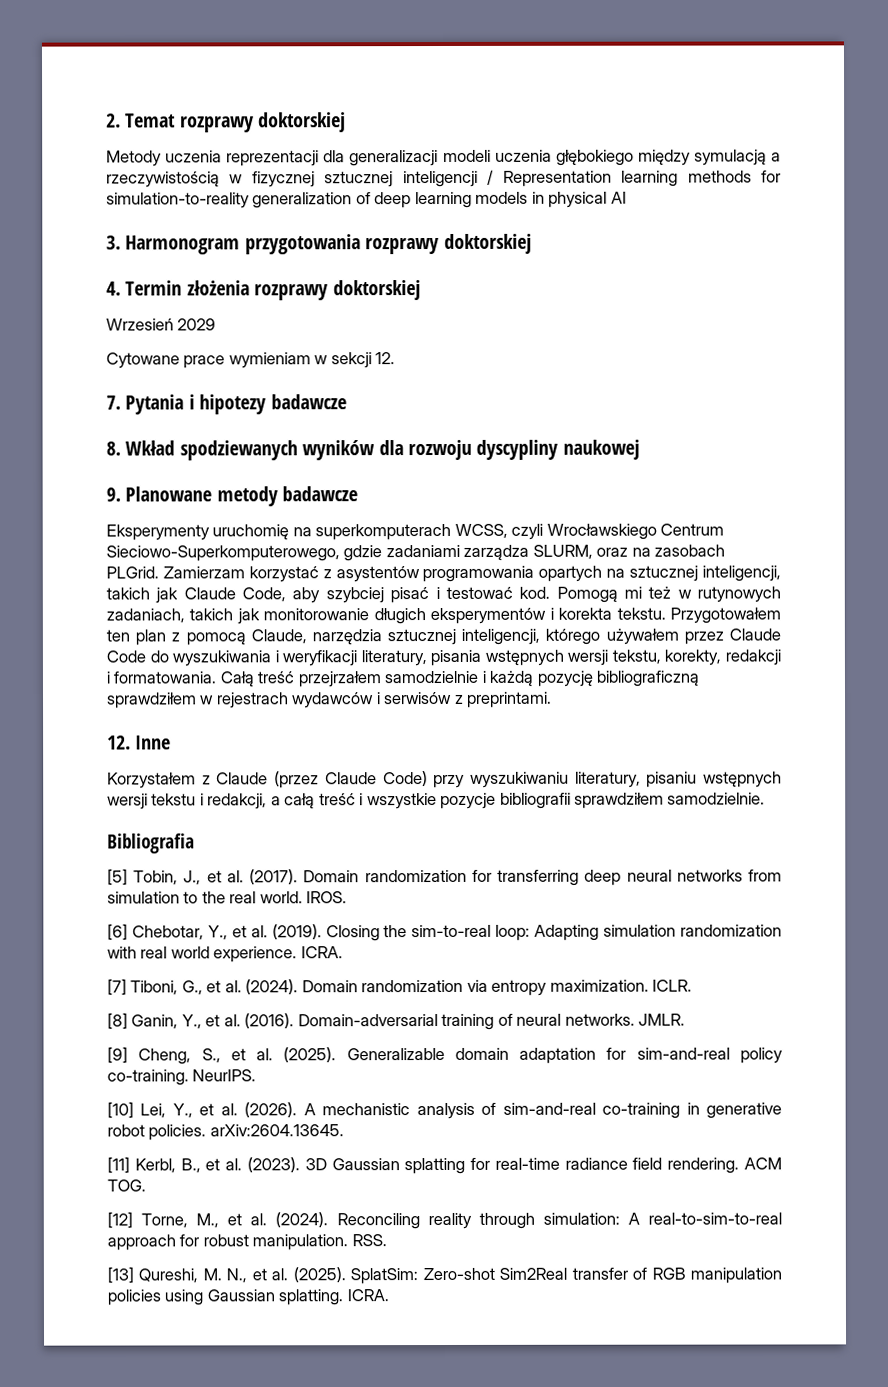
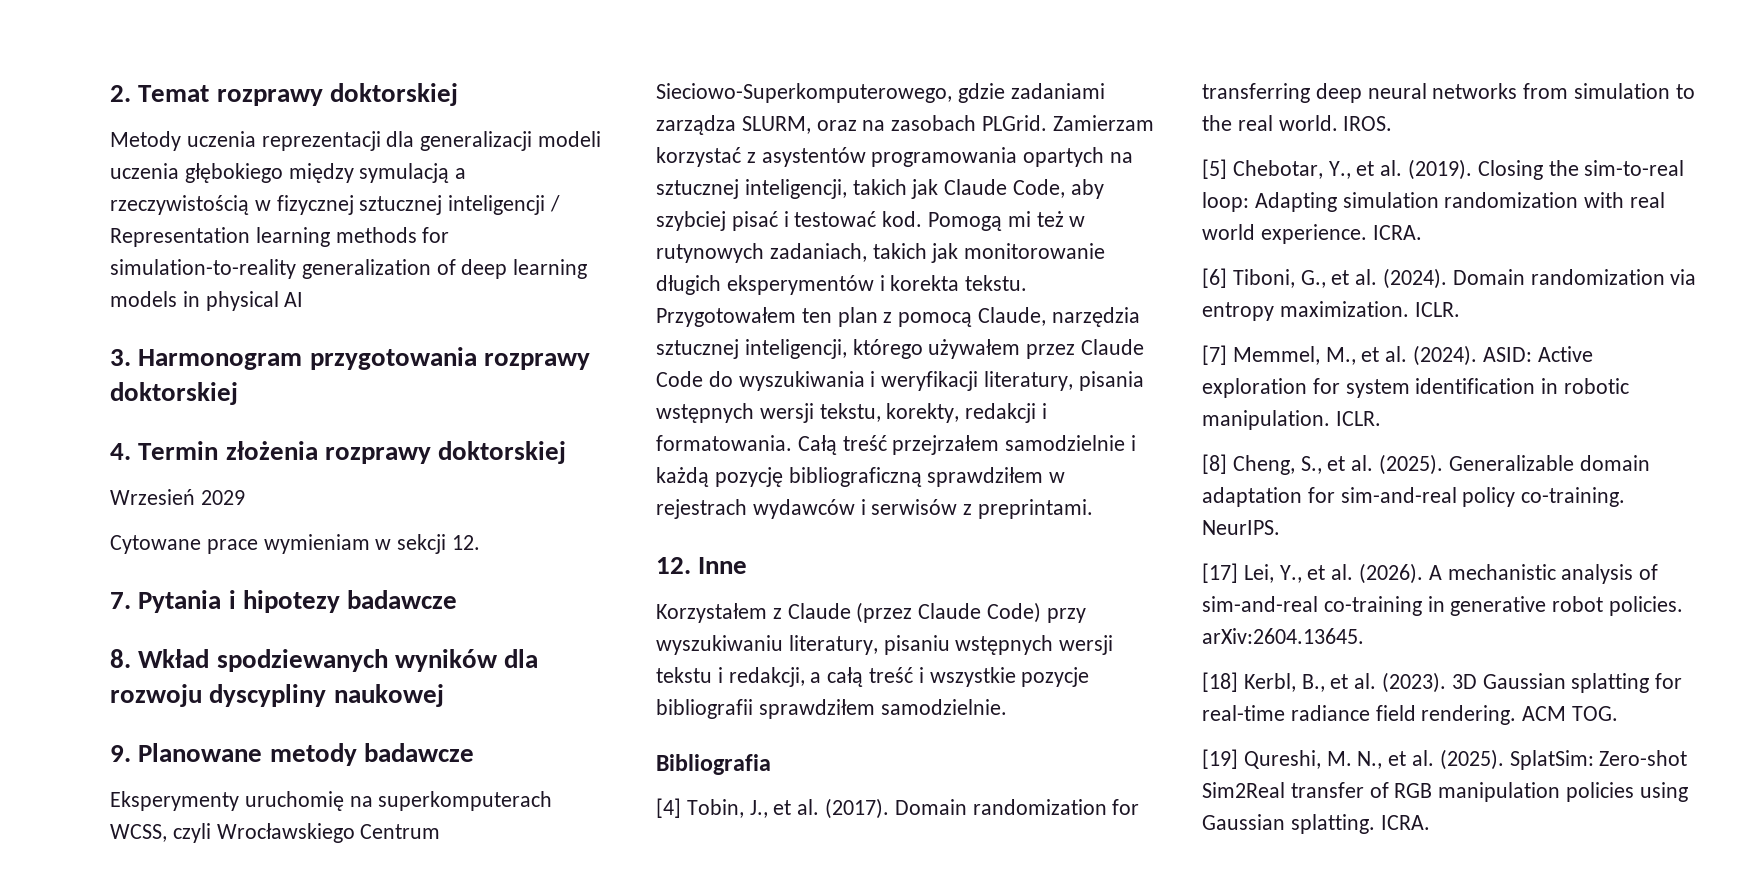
- [5] Tobin, J., et al. (2017).
+ [4] Tobin, J., et al. (2017).
- [6] Chebotar, Y., et al. (2019).
+ [5] Chebotar, Y., et al. (2019).
- [7] Tiboni, G., et al. (2024).
+ [6] Tiboni, G., et al. (2024).
- [8] Ganin, Y., et al. (2016). Domain-adversarial training of neural networks. JMLR.
- [9] Cheng, S., et al. (2025).
+ [7] Memmel, M., et al. (2024). ASID: Active exploration for system identification in robotic manipulation. ICLR.
+ [8] Cheng, S., et al. (2025).
- [10] Lei, Y., et al. (2026).
+ [17] Lei, Y., et al. (2026).
- [11] Kerbl, B., et al. (2023).
+ [18] Kerbl, B., et al. (2023).
- [12] Torne, M., et al. (2024). Reconciling reality through simulation: A real-to-sim-to-real approach for robust manipulation. RSS.
- [13] Qureshi, M. N., et al. (2025).
+ [19] Qureshi, M. N., et al. (2025).

